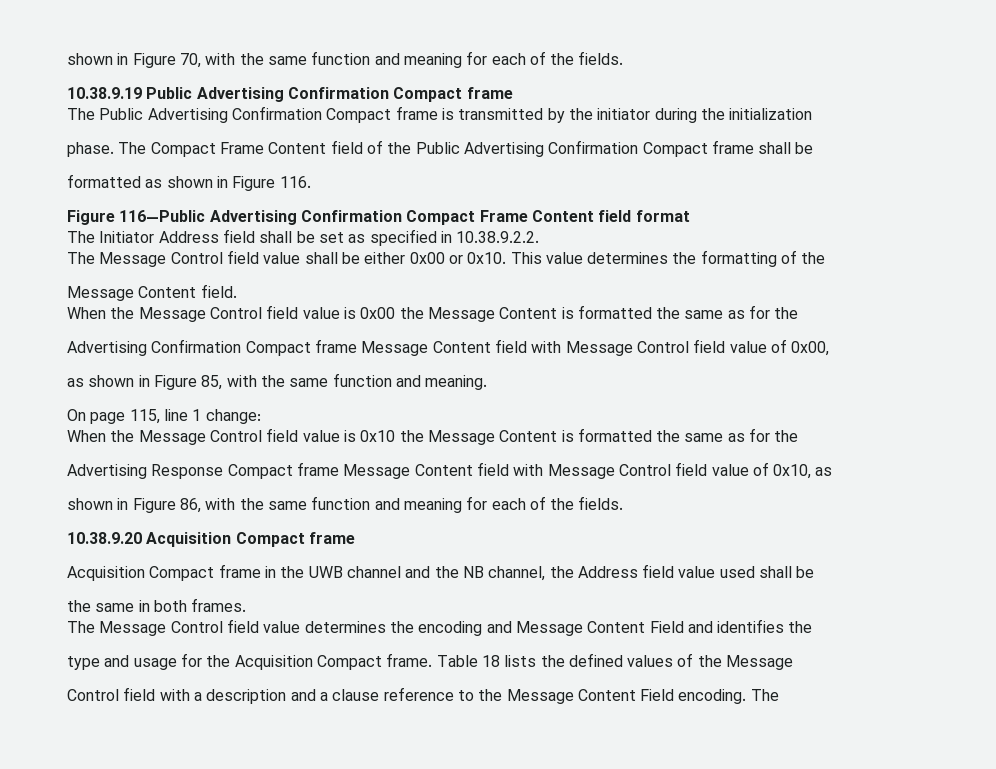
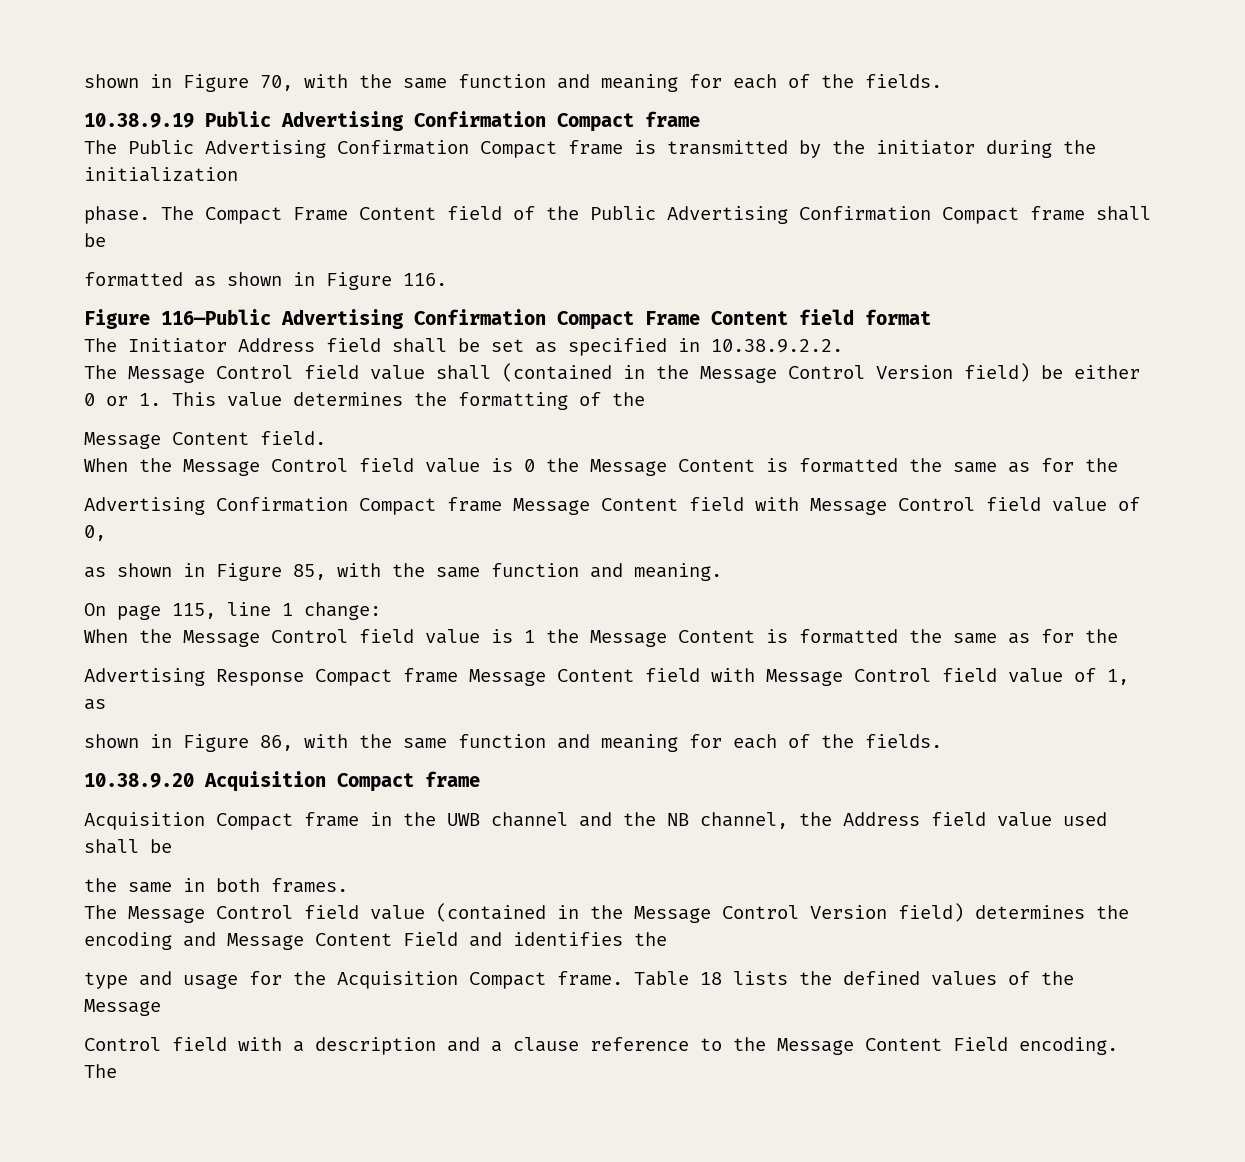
- The Message Control field value shall be either 0x00 or 0x10. This value determines the formatting of the
+ The Message Control field value shall (contained in the Message Control Version field) be either 0 or 1. This value determines the formatting of the
- When the Message Control field value is 0x00 the Message Content is formatted the same as for the
+ When the Message Control field value is 0 the Message Content is formatted the same as for the
- Advertising Confirmation Compact frame Message Content field with Message Control field value of 0x00,
+ Advertising Confirmation Compact frame Message Content field with Message Control field value of 0,
- When the Message Control field value is 0x10 the Message Content is formatted the same as for the
+ When the Message Control field value is 1 the Message Content is formatted the same as for the
- Advertising Response Compact frame Message Content field with Message Control field value of 0x10, as
+ Advertising Response Compact frame Message Content field with Message Control field value of 1, as
- The Message Control field value determines the encoding and Message Content Field and identifies the
+ The Message Control field value (contained in the Message Control Version field) determines the encoding and Message Content Field and identifies the

